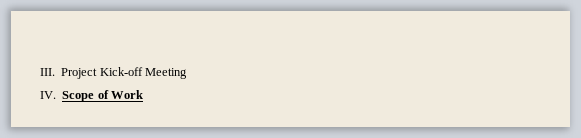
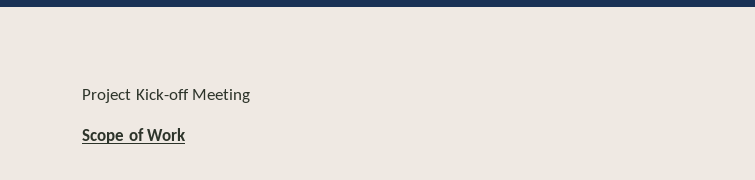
- III. Project Kick-off Meeting
+ Project Kick-off Meeting
- IV. Scope of Work
+ Scope of Work

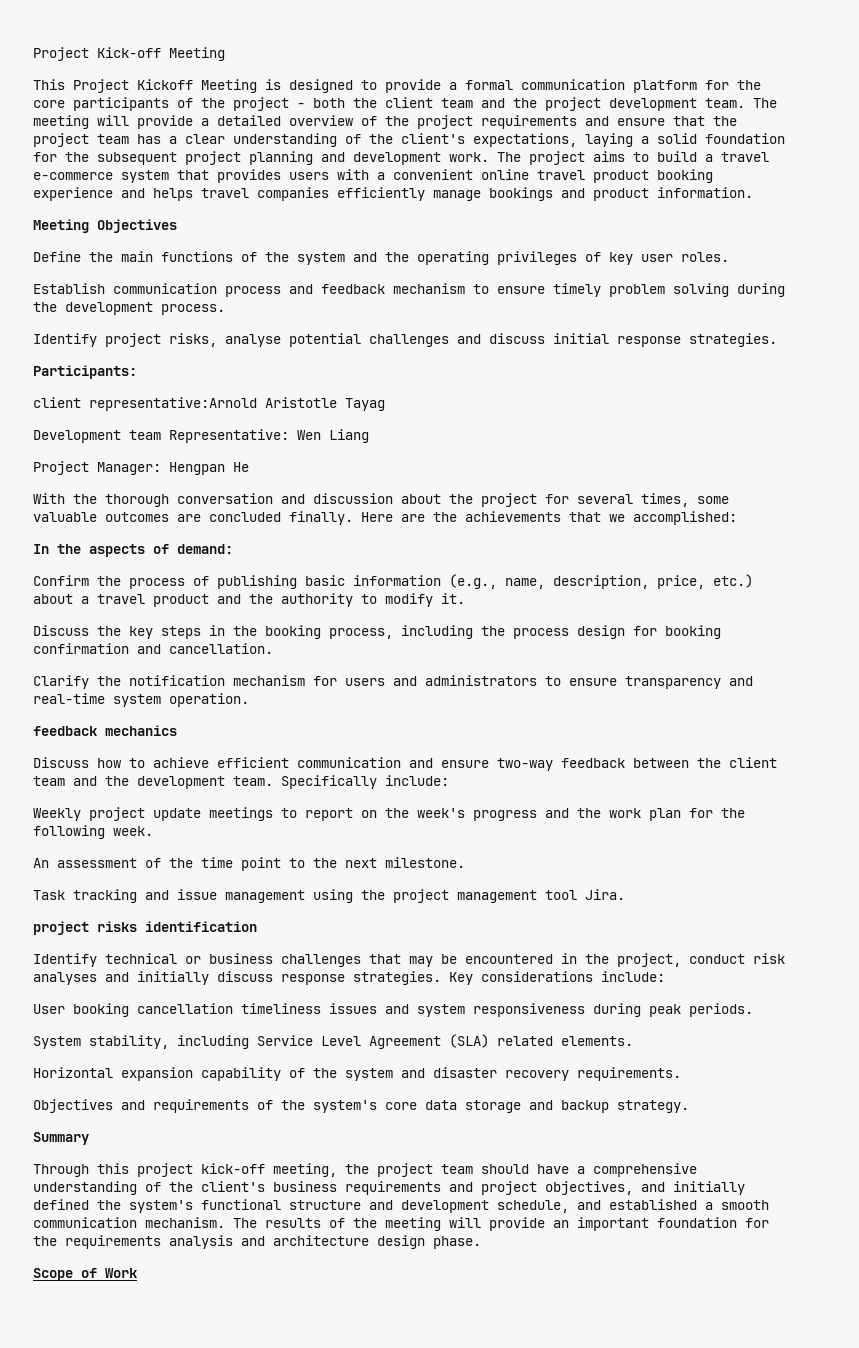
+ This Project Kickoff Meeting is designed to provide a formal communication platform for the core participants of the project - both the client team and the project development team. The meeting will provide a detailed overview of the project requirements and ensure that the project team has a clear understanding of the client's expectations, laying a solid foundation for the subsequent project planning and development work. The project aims to build a travel e-commerce system that provides users with a convenient online travel product booking experience and helps travel companies efficiently manage bookings and product information.
+ Meeting Objectives
+ Define the main functions of the system and the operating privileges of key user roles.
+ Establish communication process and feedback mechanism to ensure timely problem solving during the development process.
+ Identify project risks, analyse potential challenges and discuss initial response strategies.
+ Participants:
+ client representative:Arnold Aristotle Tayag
+ Development team Representative: Wen Liang
+ Project Manager: Hengpan He
+ With the thorough conversation and discussion about the project for several times, some valuable outcomes are concluded finally. Here are the achievements that we accomplished:
+ In the aspects of demand:
+ Confirm the process of publishing basic information (e.g., name, description, price, etc.) about a travel product and the authority to modify it.
+ Discuss the key steps in the booking process, including the process design for booking confirmation and cancellation.
+ Clarify the notification mechanism for users and administrators to ensure transparency and real-time system operation.
+ feedback mechanics
+ Discuss how to achieve efficient communication and ensure two-way feedback between the client team and the development team. Specifically include:
+ Weekly project update meetings to report on the week's progress and the work plan for the following week.
+ An assessment of the time point to the next milestone.
+ Task tracking and issue management using the project management tool Jira.
+ project risks identification
+ Identify technical or business challenges that may be encountered in the project, conduct risk analyses and initially discuss response strategies. Key considerations include:
+ User booking cancellation timeliness issues and system responsiveness during peak periods.
+ System stability, including Service Level Agreement (SLA) related elements.
+ Horizontal expansion capability of the system and disaster recovery requirements.
+ Objectives and requirements of the system's core data storage and backup strategy.
+ Summary
+ Through this project kick-off meeting, the project team should have a comprehensive understanding of the client's business requirements and project objectives, and initially defined the system's functional structure and development schedule, and established a smooth communication mechanism. The results of the meeting will provide an important foundation for the requirements analysis and architecture design phase.

